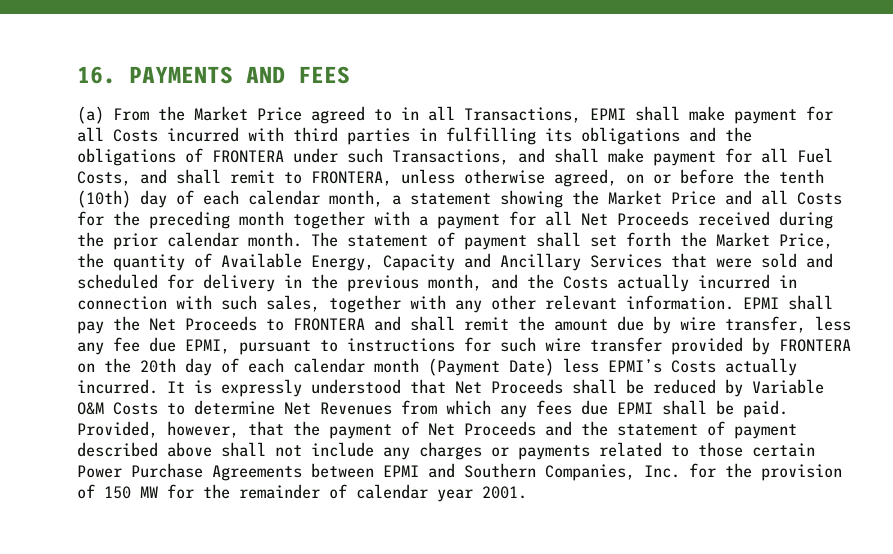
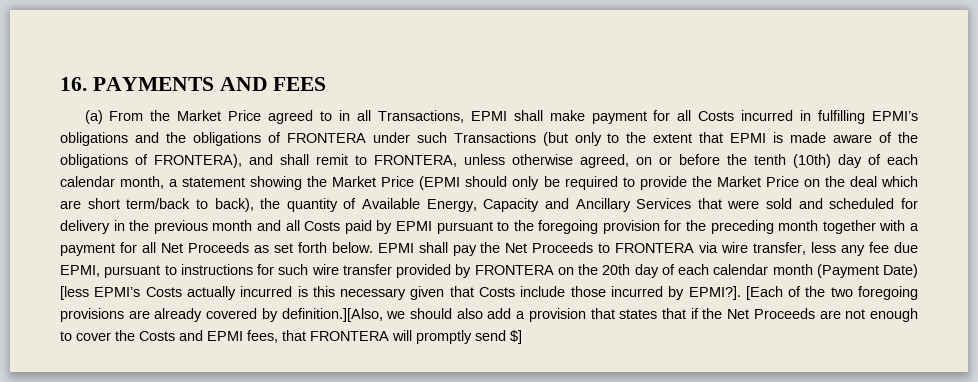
- (a) From the Market Price agreed to in all Transactions, EPMI shall make payment for all Costs incurred with third parties in fulfilling its obligations and the obligations of FRONTERA under such Transactions, and shall make payment for all Fuel Costs, and shall remit to FRONTERA, unless otherwise agreed, on or before the tenth (10th) day of each calendar month, a statement showing the Market Price and all Costs for the preceding month together with a payment for all Net Proceeds received during the prior calendar month. The statement of payment shall set forth the Market Price, the quantity of Available Energy, Capacity and Ancillary Services that were sold and scheduled for delivery in the previous month, and the Costs actually incurred in connection with such sales, together with any other relevant information.
+ (a) From the Market Price agreed to in all Transactions, EPMI shall make payment for all Costs incurred in fulfilling EPMI’s obligations and the obligations of FRONTERA under such Transactions (but only to the extent that EPMI is made aware of the obligations of FRONTERA), and shall remit to FRONTERA, unless otherwise agreed, on or before the tenth (10th) day of each calendar month, a statement showing the Market Price (EPMI should only be required to provide the Market Price on the deal which are short term/back to back), the quantity of Available Energy, Capacity and Ancillary Services that were sold and scheduled for delivery in the previous month and all Costs paid by EPMI pursuant to the foregoing provision for the preceding month together with a payment for all Net Proceeds as set forth below.
- EPMI shall pay the Net Proceeds to FRONTERA and shall remit the amount due by wire transfer, less any fee due EPMI, pursuant to instructions for such wire transfer provided by FRONTERA on the 20th day of each calendar month (Payment Date) less EPMI’s Costs actually incurred. It is expressly understood that Net Proceeds shall be reduced by Variable O&M Costs to determine Net Revenues from which any fees due EPMI shall be paid. Provided, however, that the payment of Net Proceeds and the statement of payment described above shall not include any charges or payments related to those certain Power Purchase Agreements between EPMI and Southern Companies, Inc. for the provision of 150 MW for the remainder of calendar year 2001.
+ EPMI shall pay the Net Proceeds to FRONTERA via wire transfer, less any fee due EPMI, pursuant to instructions for such wire transfer provided by FRONTERA on the 20th day of each calendar month (Payment Date) [less EPMI’s Costs actually incurred is this necessary given that Costs include those incurred by EPMI?]. [Each of the two foregoing provisions are already covered by definition.][Also, we should also add a provision that states that if the Net Proceeds are not enough to cover the Costs and EPMI fees, that FRONTERA will promptly send $]

